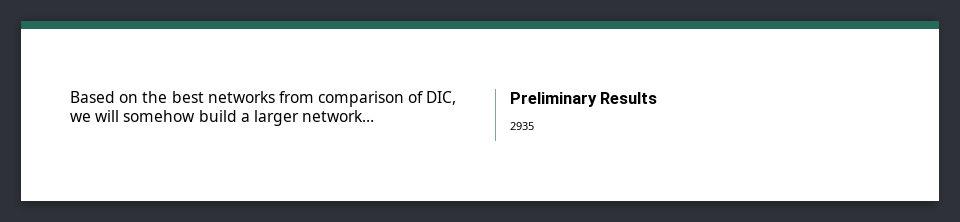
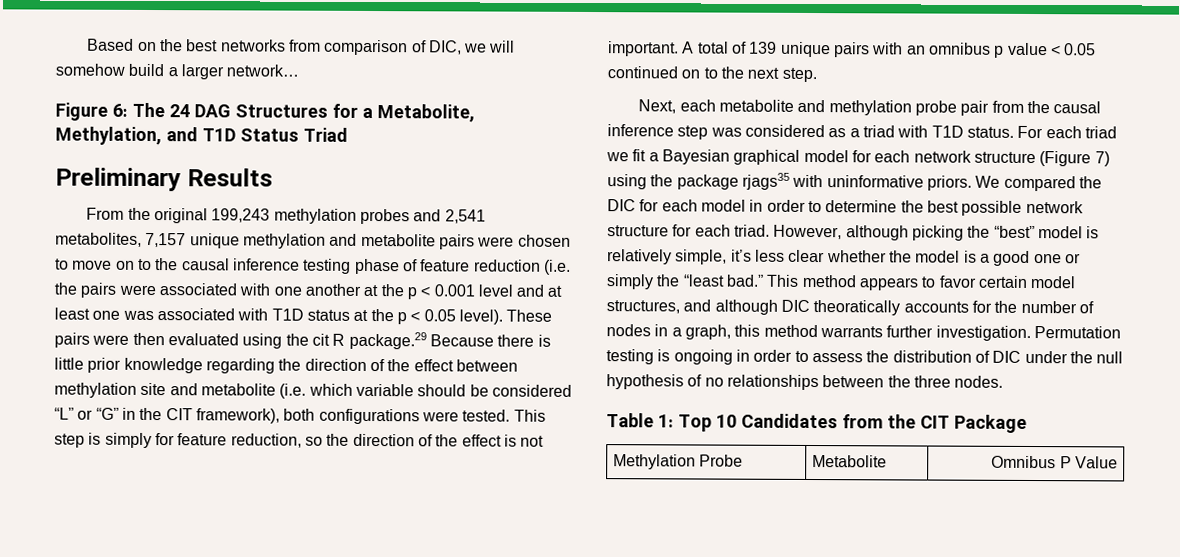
+ Figure 6: The 24 DAG Structures for a Metabolite, Methylation, and T1D Status Triad
  Preliminary Results
- 2935
+ From the original 199,243 methylation probes and 2,541 metabolites, 7,157 unique methylation and metabolite pairs were chosen to move on to the causal inference testing phase of feature reduction (i.e. the pairs were associated with one another at the p < 0.001 level and at least one was associated with T1D status at the p < 0.05 level). These pairs were then evaluated using the cit R package.29 Because there is little prior knowledge regarding the direction of the effect between methylation site and metabolite (i.e. which variable should be considered “L” or “G” in the CIT framework), both configurations were tested. This step is simply for feature reduction, so the direction of the effect is not important. A total of 139 unique pairs with an omnibus p value < 0.05 continued on to the next step.
+ Next, each metabolite and methylation probe pair from the causal inference step was considered as a triad with T1D status. For each triad we fit a Bayesian graphical model for each network structure (Figure 7) using the package rjags35 with uninformative priors. We compared the DIC for each model in order to determine the best possible network structure for each triad. However, although picking the “best” model is relatively simple, it’s less clear whether the model is a good one or simply the “least bad.” This method appears to favor certain model structures, and although DIC theoratically accounts for the number of nodes in a graph, this method warrants further investigation. Permutation testing is ongoing in order to assess the distribution of DIC under the null hypothesis of no relationships between the three nodes.
+ Table 1: Top 10 Candidates from the CIT Package
+ Methylation Probe | Metabolite | Omnibus P Value

